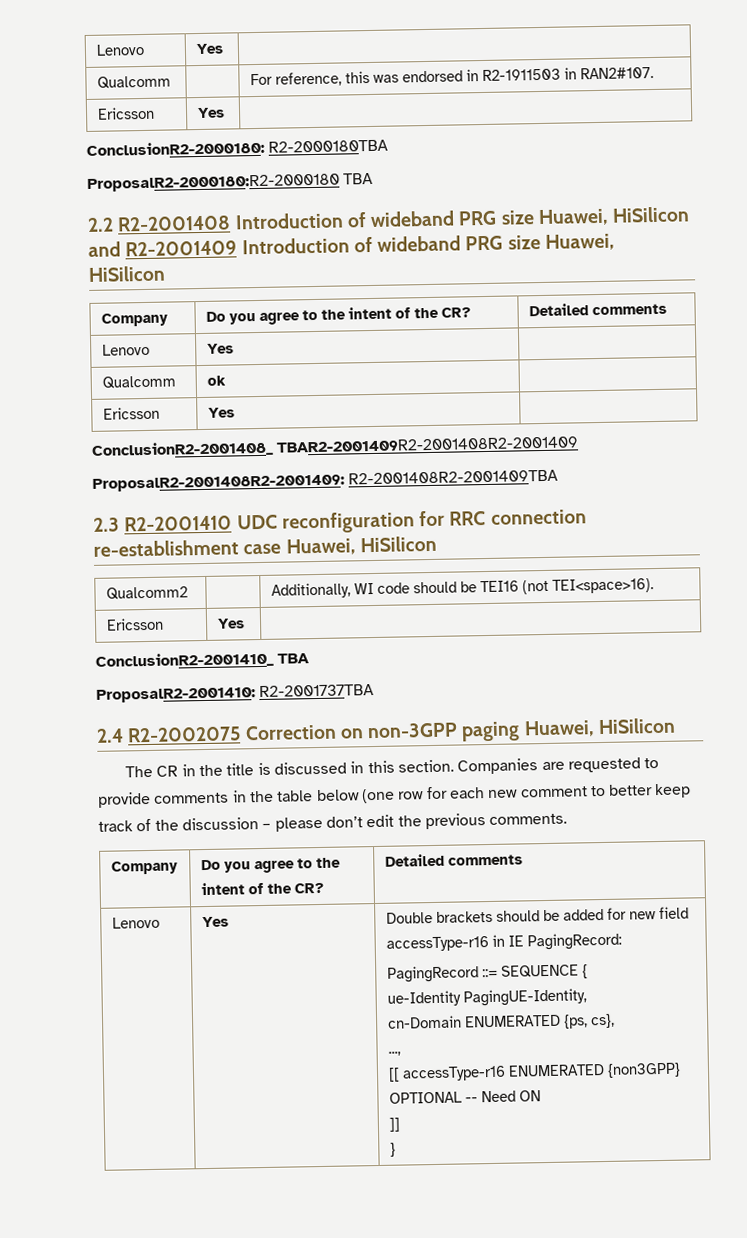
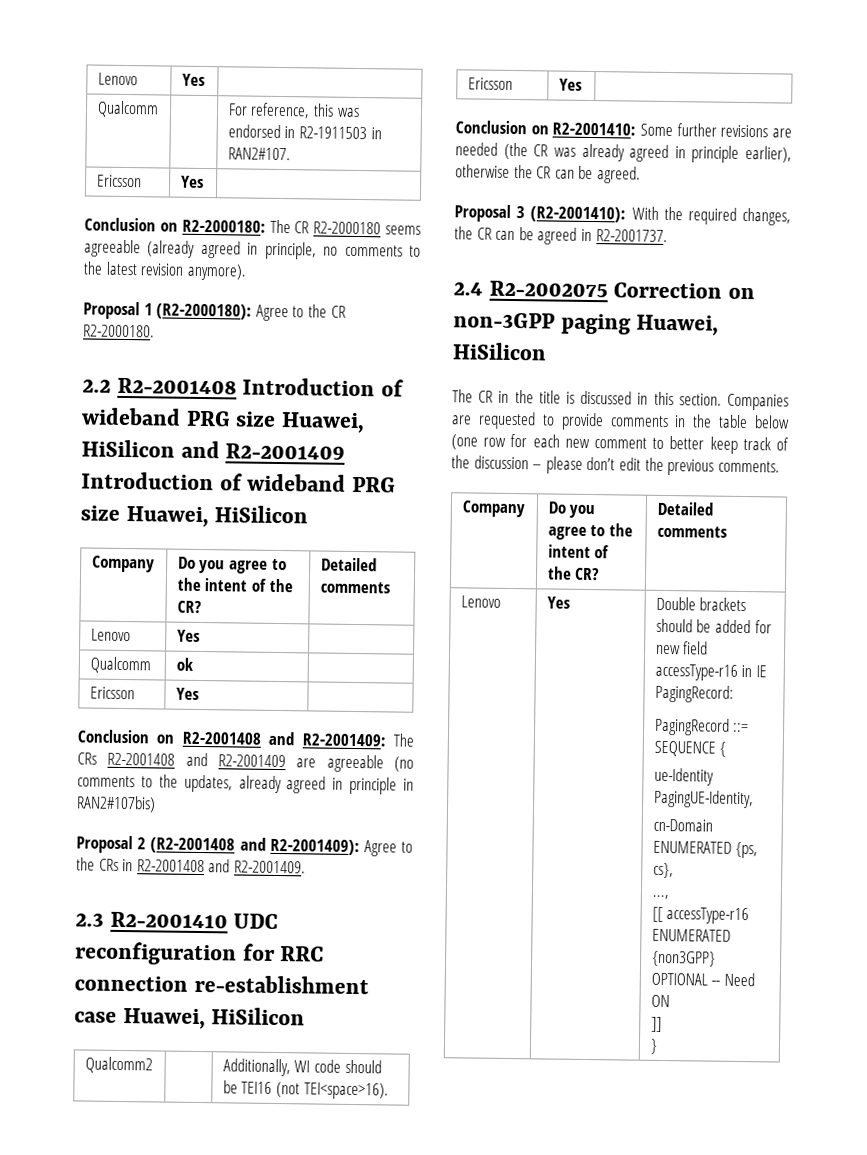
- ConclusionR2-2000180: R2-2000180TBA
- ProposalR2-2000180:R2-2000180 TBA
+ Conclusion on R2-2000180: The CR R2-2000180 seems agreeable (already agreed in principle, no comments to the latest revision anymore).
+ Proposal 1 (R2-2000180): Agree to the CR R2-2000180.
- ConclusionR2-2001408_ TBAR2-2001409R2-2001408R2-2001409
- ProposalR2-2001408R2-2001409: R2-2001408R2-2001409TBA
+ Conclusion on R2-2001408 and R2-2001409: The CRs R2-2001408 and R2-2001409 are agreeable (no comments to the updates, already agreed in principle in RAN2#107bis)
+ Proposal 2 (R2-2001408 and R2-2001409): Agree to the CRs in R2-2001408 and R2-2001409.
- ConclusionR2-2001410_ TBA
- ProposalR2-2001410: R2-2001737TBA
+ Conclusion on R2-2001410: Some further revisions are needed (the CR was already agreed in principle earlier), otherwise the CR can be agreed.
+ Proposal 3 (R2-2001410): With the required changes, the CR can be agreed in R2-2001737.

